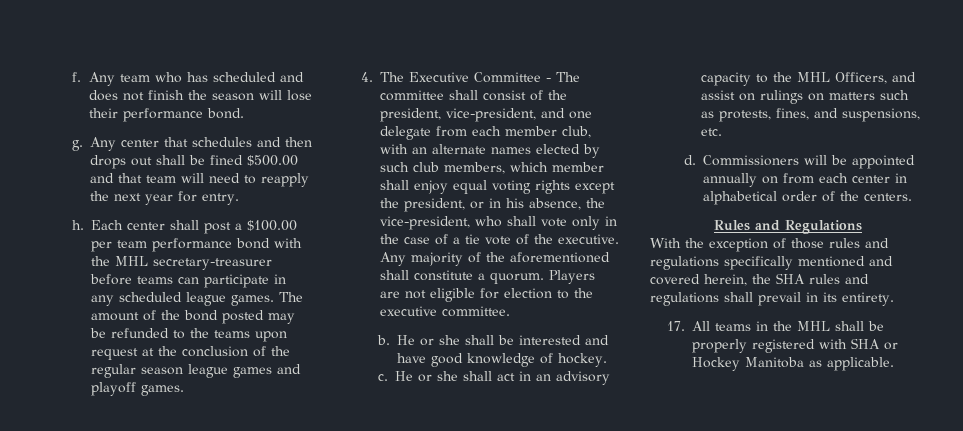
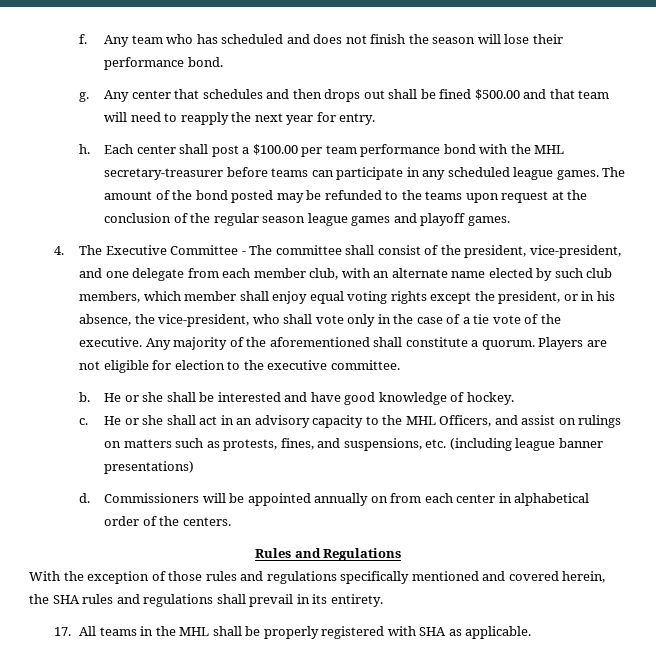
- 4. The Executive Committee - The committee shall consist of the president, vice-president, and one delegate from each member club, with an alternate names elected by such club members, which member shall enjoy equal voting rights except the president, or in his absence, the vice-president, who shall vote only in the case of a tie vote of the executive.
+ 4. The Executive Committee - The committee shall consist of the president, vice-president, and one delegate from each member club, with an alternate name elected by such club members, which member shall enjoy equal voting rights except the president, or in his absence, the vice-president, who shall vote only in the case of a tie vote of the executive.
- He or she shall act in an advisory capacity to the MHL Officers, and assist on rulings on matters such as protests, fines, and suspensions, etc.
+ He or she shall act in an advisory capacity to the MHL Officers, and assist on rulings on matters such as protests, fines, and suspensions, etc. (including league banner presentations)
- 17. All teams in the MHL shall be properly registered with SHA or Hockey Manitoba as applicable.
+ 17. All teams in the MHL shall be properly registered with SHA as applicable.

